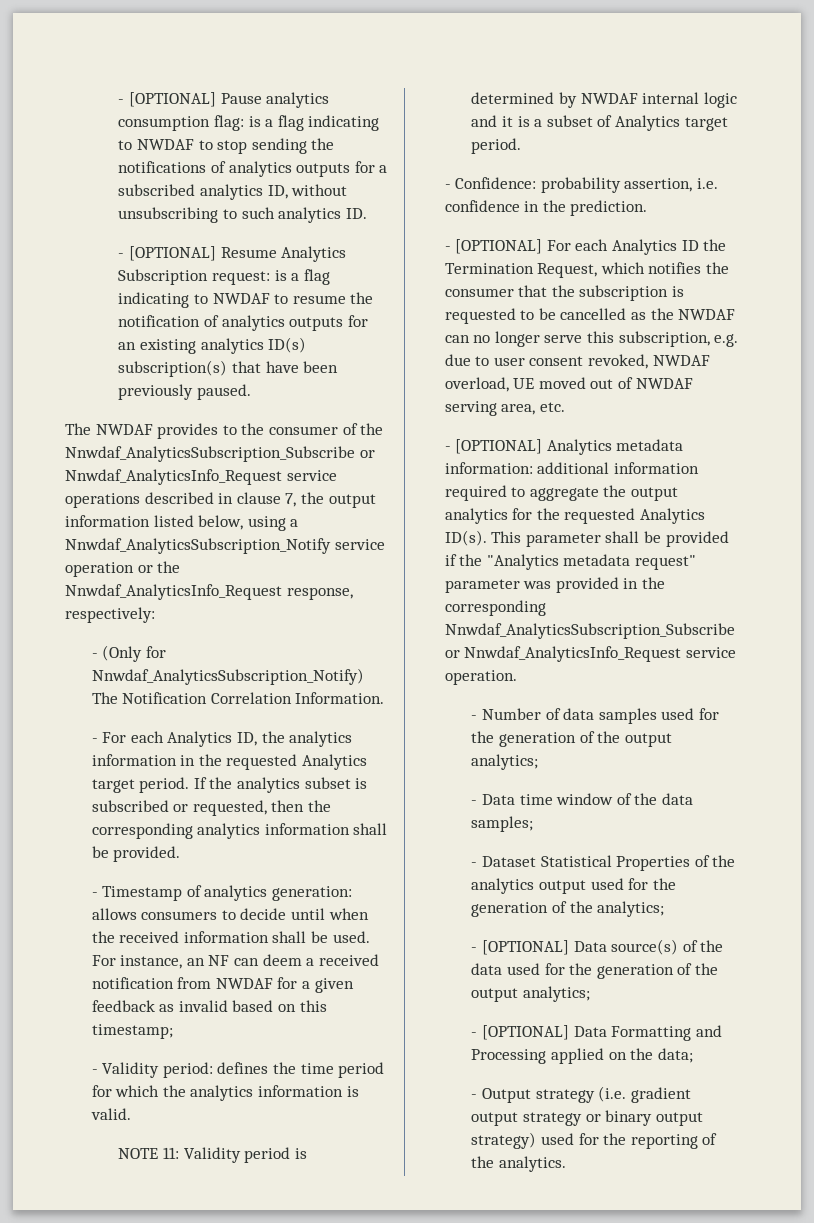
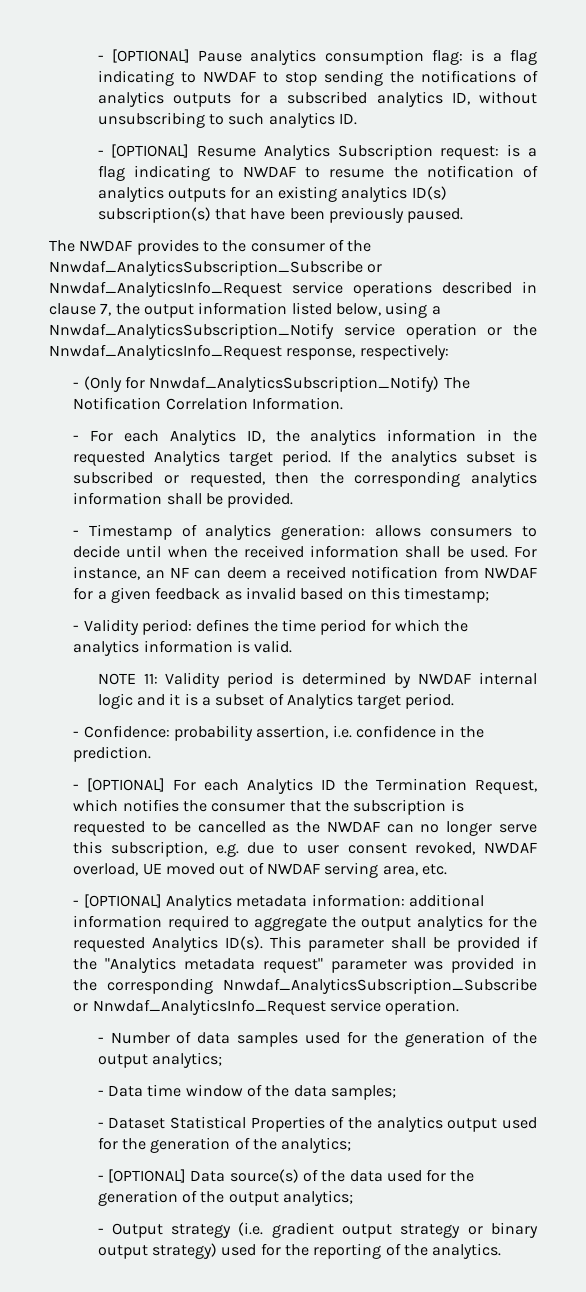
- - [OPTIONAL] Data Formatting and Processing applied on the data;

